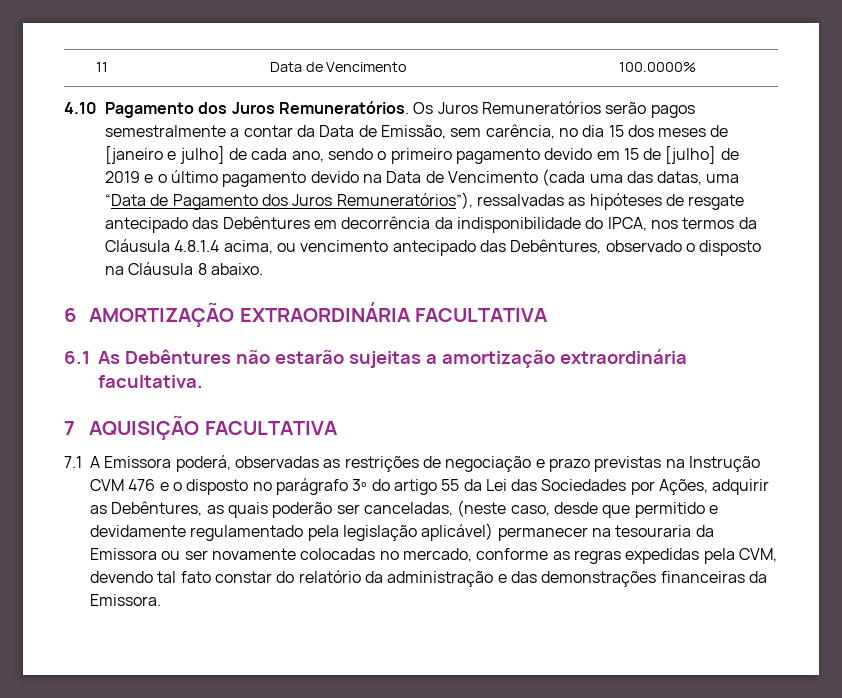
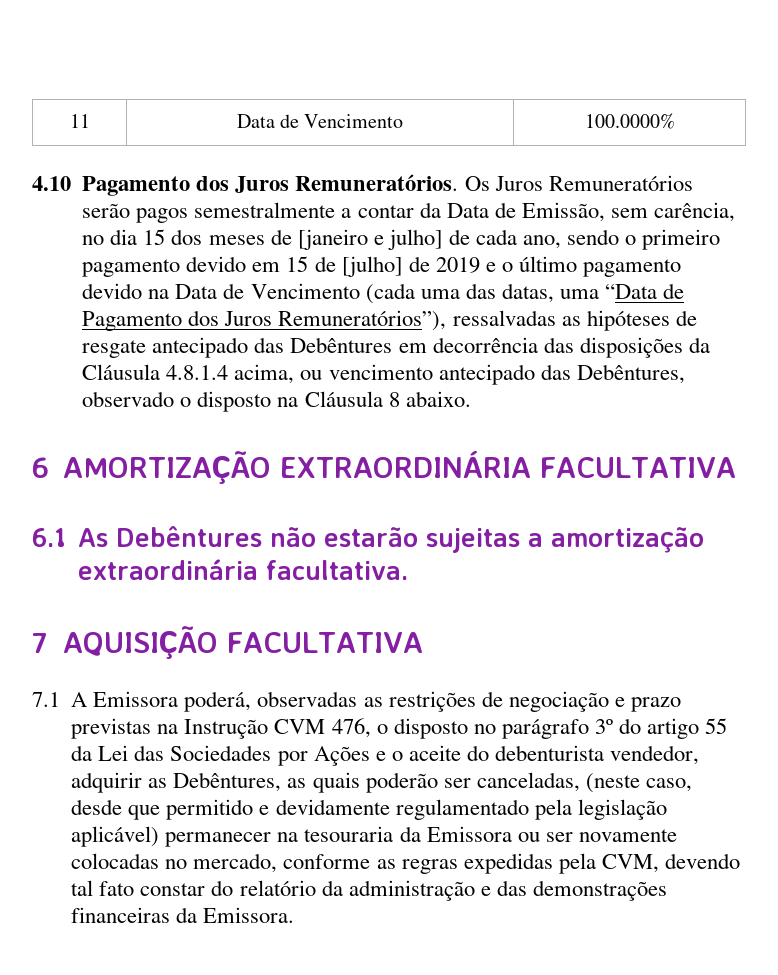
- Os Juros Remuneratórios serão pagos semestralmente a contar da Data de Emissão, sem carência, no dia 15 dos meses de [janeiro e julho] de cada ano, sendo o primeiro pagamento devido em 15 de [julho] de 2019 e o último pagamento devido na Data de Vencimento (cada uma das datas, uma “Data de Pagamento dos Juros Remuneratórios”), ressalvadas as hipóteses de resgate antecipado das Debêntures em decorrência da indisponibilidade do IPCA, nos termos da Cláusula 4.8.1.4 acima, ou vencimento antecipado das Debêntures, observado o disposto na Cláusula 8 abaixo.
+ Os Juros Remuneratórios serão pagos semestralmente a contar da Data de Emissão, sem carência, no dia 15 dos meses de [janeiro e julho] de cada ano, sendo o primeiro pagamento devido em 15 de [julho] de 2019 e o último pagamento devido na Data de Vencimento (cada uma das datas, uma “Data de Pagamento dos Juros Remuneratórios”), ressalvadas as hipóteses de resgate antecipado das Debêntures em decorrência das disposições da Cláusula 4.8.1.4 acima, ou vencimento antecipado das Debêntures, observado o disposto na Cláusula 8 abaixo.
- 7.1 A Emissora poderá, observadas as restrições de negociação e prazo previstas na Instrução CVM 476 e o disposto no parágrafo 3º do artigo 55 da Lei das Sociedades por Ações, adquirir as Debêntures, as quais poderão ser canceladas, (neste caso, desde que permitido e devidamente regulamentado pela legislação aplicável) permanecer na tesouraria da Emissora ou ser novamente colocadas no mercado, conforme as regras expedidas pela CVM, devendo tal fato constar do relatório da administração e das demonstrações financeiras da Emissora.
+ 7.1 A Emissora poderá, observadas as restrições de negociação e prazo previstas na Instrução CVM 476, o disposto no parágrafo 3º do artigo 55 da Lei das Sociedades por Ações e o aceite do debenturista vendedor, adquirir as Debêntures, as quais poderão ser canceladas, (neste caso, desde que permitido e devidamente regulamentado pela legislação aplicável) permanecer na tesouraria da Emissora ou ser novamente colocadas no mercado, conforme as regras expedidas pela CVM, devendo tal fato constar do relatório da administração e das demonstrações financeiras da Emissora.

